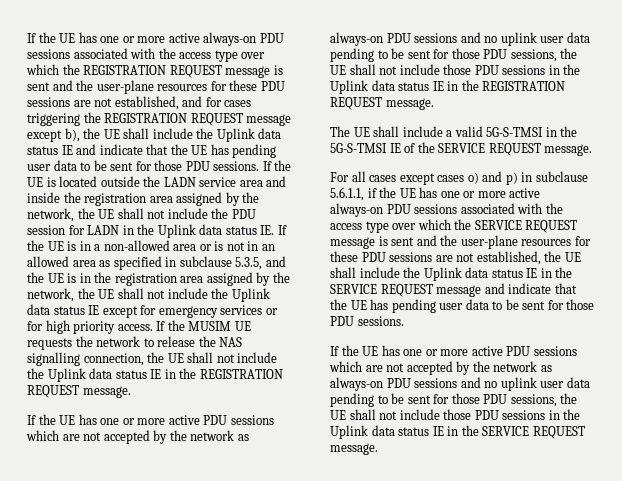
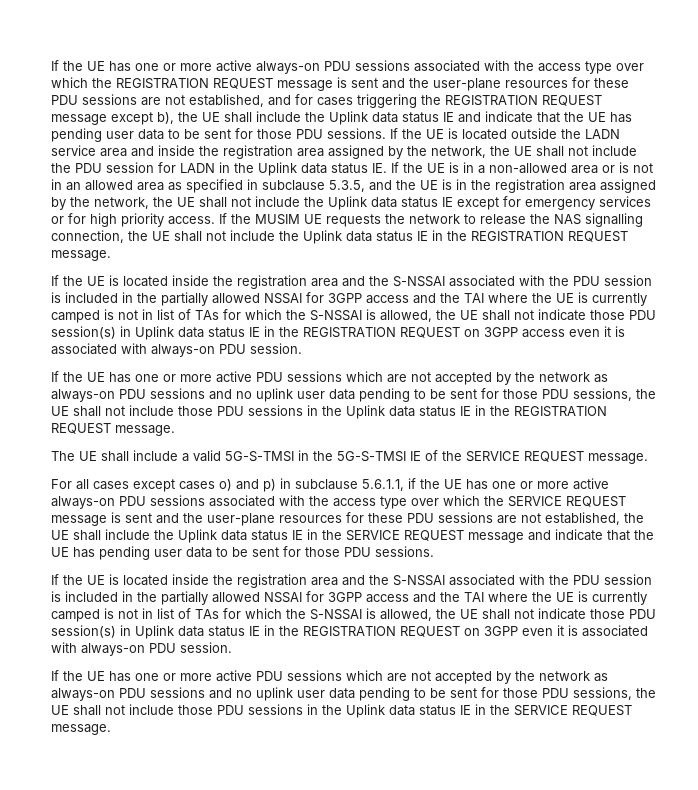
+ If the UE is located inside the registration area and the S-NSSAI associated with the PDU session is included in the partially allowed NSSAI for 3GPP access and the TAI where the UE is currently camped is not in list of TAs for which the S-NSSAI is allowed, the UE shall not indicate those PDU session(s) in Uplink data status IE in the REGISTRATION REQUEST on 3GPP access even it is associated with always-on PDU session.
+ If the UE is located inside the registration area and the S-NSSAI associated with the PDU session is included in the partially allowed NSSAI for 3GPP access and the TAI where the UE is currently camped is not in list of TAs for which the S-NSSAI is allowed, the UE shall not indicate those PDU session(s) in Uplink data status IE in the REGISTRATION REQUEST on 3GPP even it is associated with always-on PDU session.

